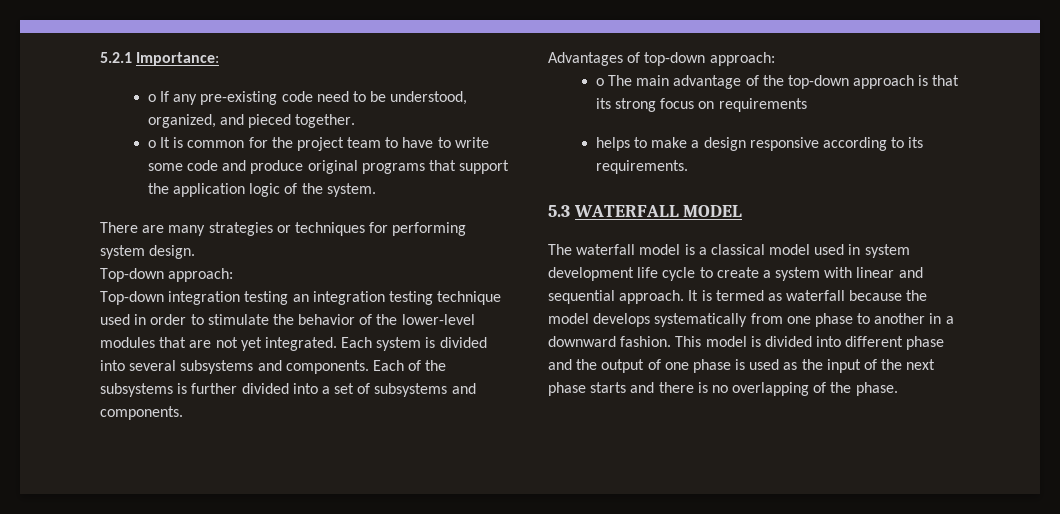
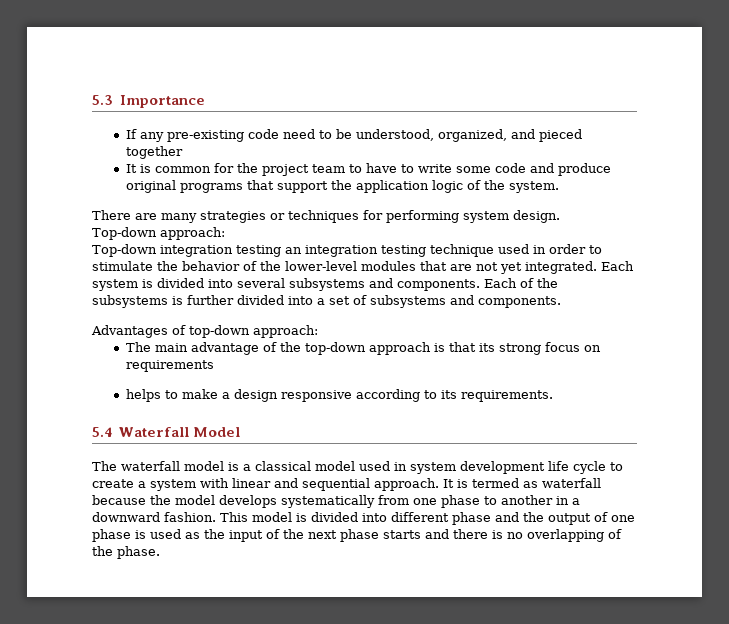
- 5.2.1 Importance:
- o If any pre-existing code need to be understood, organized, and pieced together.
- o It is common for the project team to have to write some code and produce original programs that support the application logic of the system.
+ 5.3 Importance
+ If any pre-existing code need to be understood, organized, and pieced together
+ It is common for the project team to have to write some code and produce original programs that support the application logic of the system.
- o The main advantage of the top-down approach is that its strong focus on requirements
+ The main advantage of the top-down approach is that its strong focus on requirements
- 5.3 WATERFALL MODEL
+ 5.4 Waterfall Model

